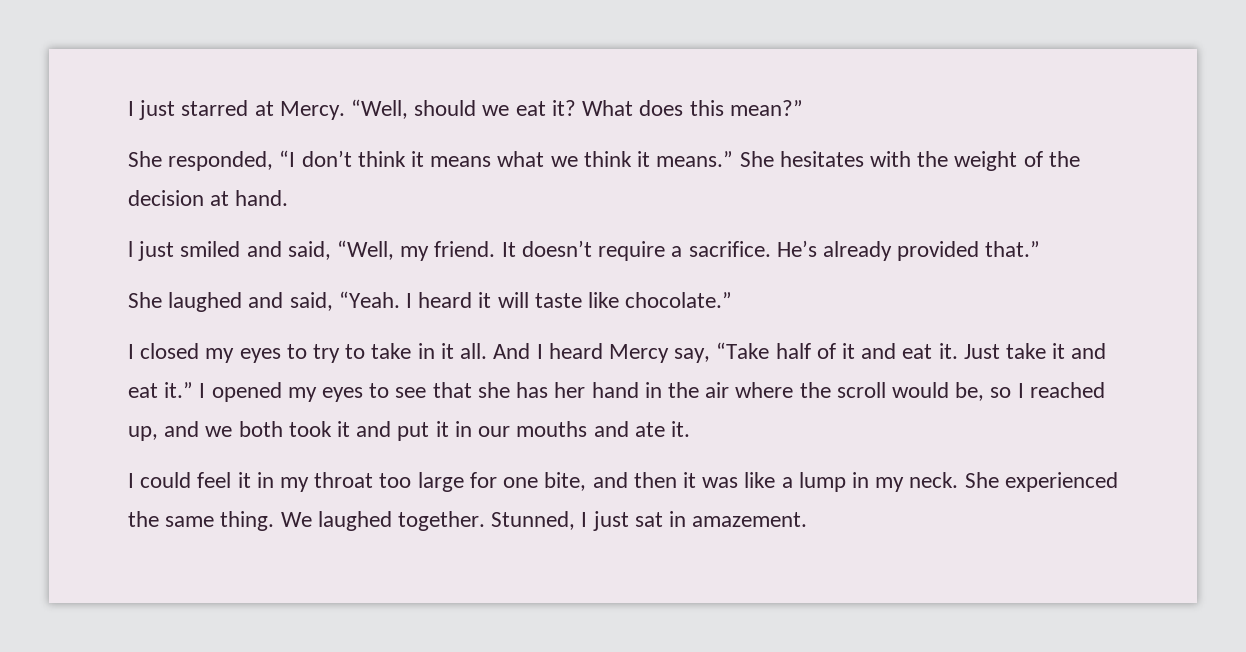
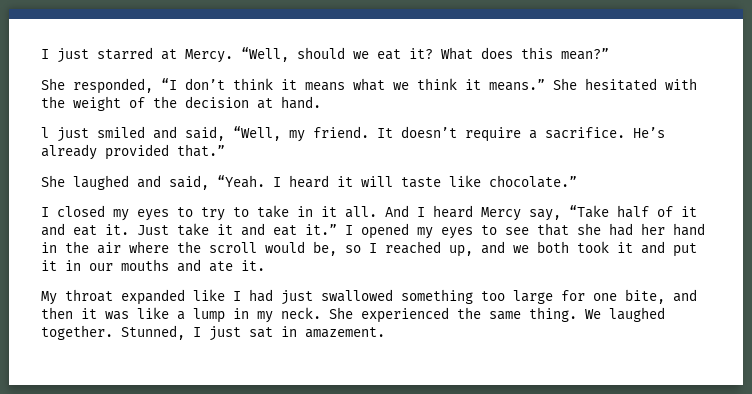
- She hesitates with the weight of the decision at hand.
+ She hesitated with the weight of the decision at hand.
- I opened my eyes to see that she has her hand in the air where the scroll would be, so I reached up, and we both took it and put it in our mouths and ate it.
+ I opened my eyes to see that she had her hand in the air where the scroll would be, so I reached up, and we both took it and put it in our mouths and ate it.
- I could feel it in my throat too large for one bite, and then it was like a lump in my neck.
+ My throat expanded like I had just swallowed something too large for one bite, and then it was like a lump in my neck.

